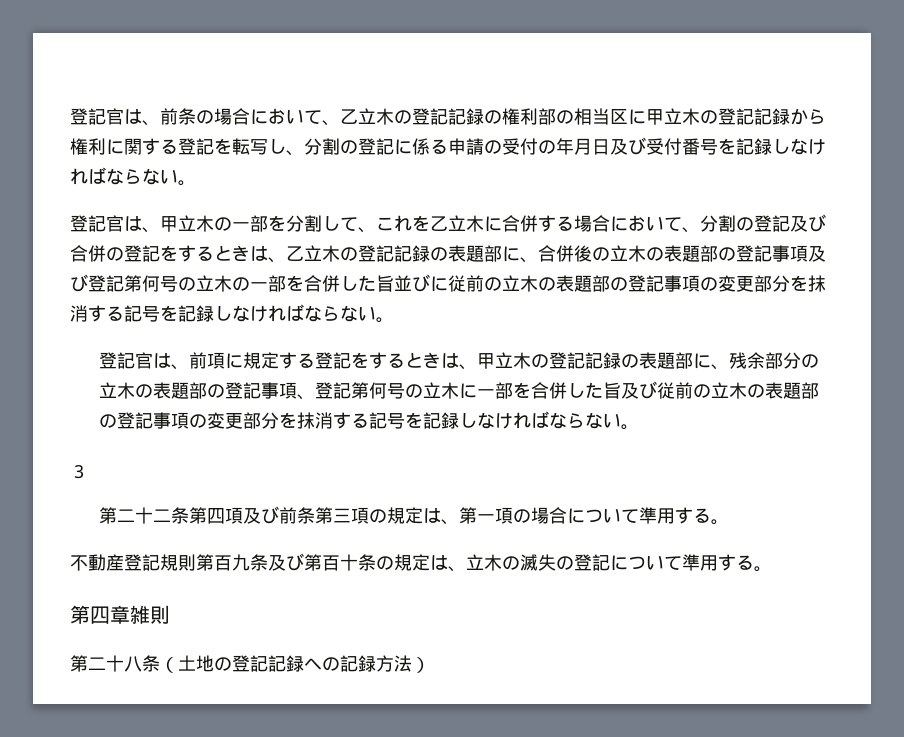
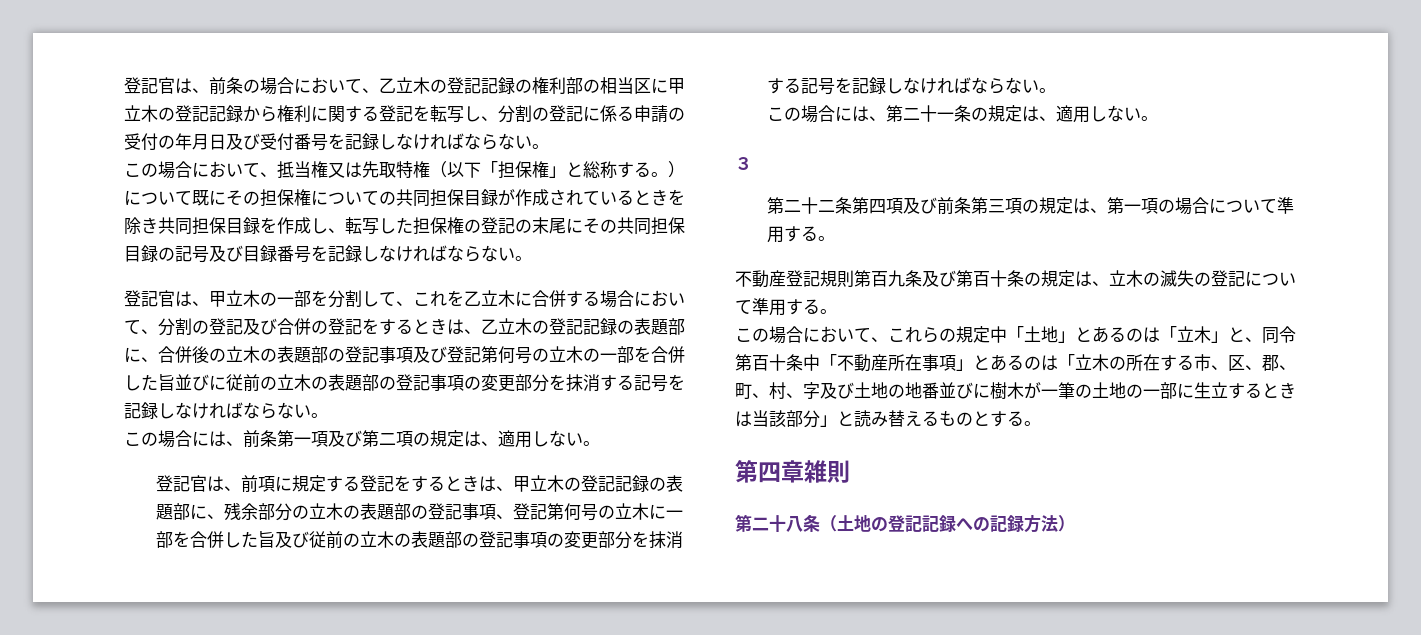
+ この場合において、抵当権又は先取特権（以下「担保権」と総称する。）について既にその担保権についての共同担保目録が作成されているときを除き共同担保目録を作成し、転写した担保権の登記の末尾にその共同担保目録の記号及び目録番号を記録しなければならない。
+ この場合には、前条第一項及び第二項の規定は、適用しない。
+ この場合には、第二十一条の規定は、適用しない。
+ この場合において、これらの規定中「土地」とあるのは「立木」と、同令第百十条中「不動産所在事項」とあるのは「立木の所在する市、区、郡、町、村、字及び土地の地番並びに樹木が一筆の土地の一部に生立するときは当該部分」と読み替えるものとする。

